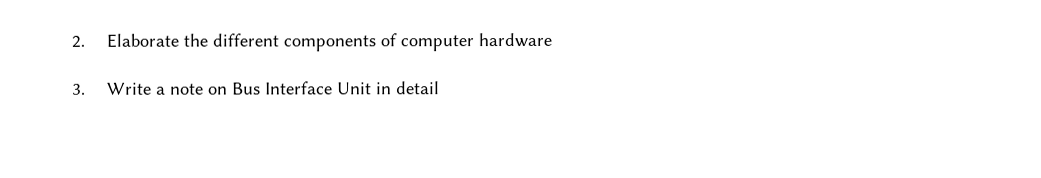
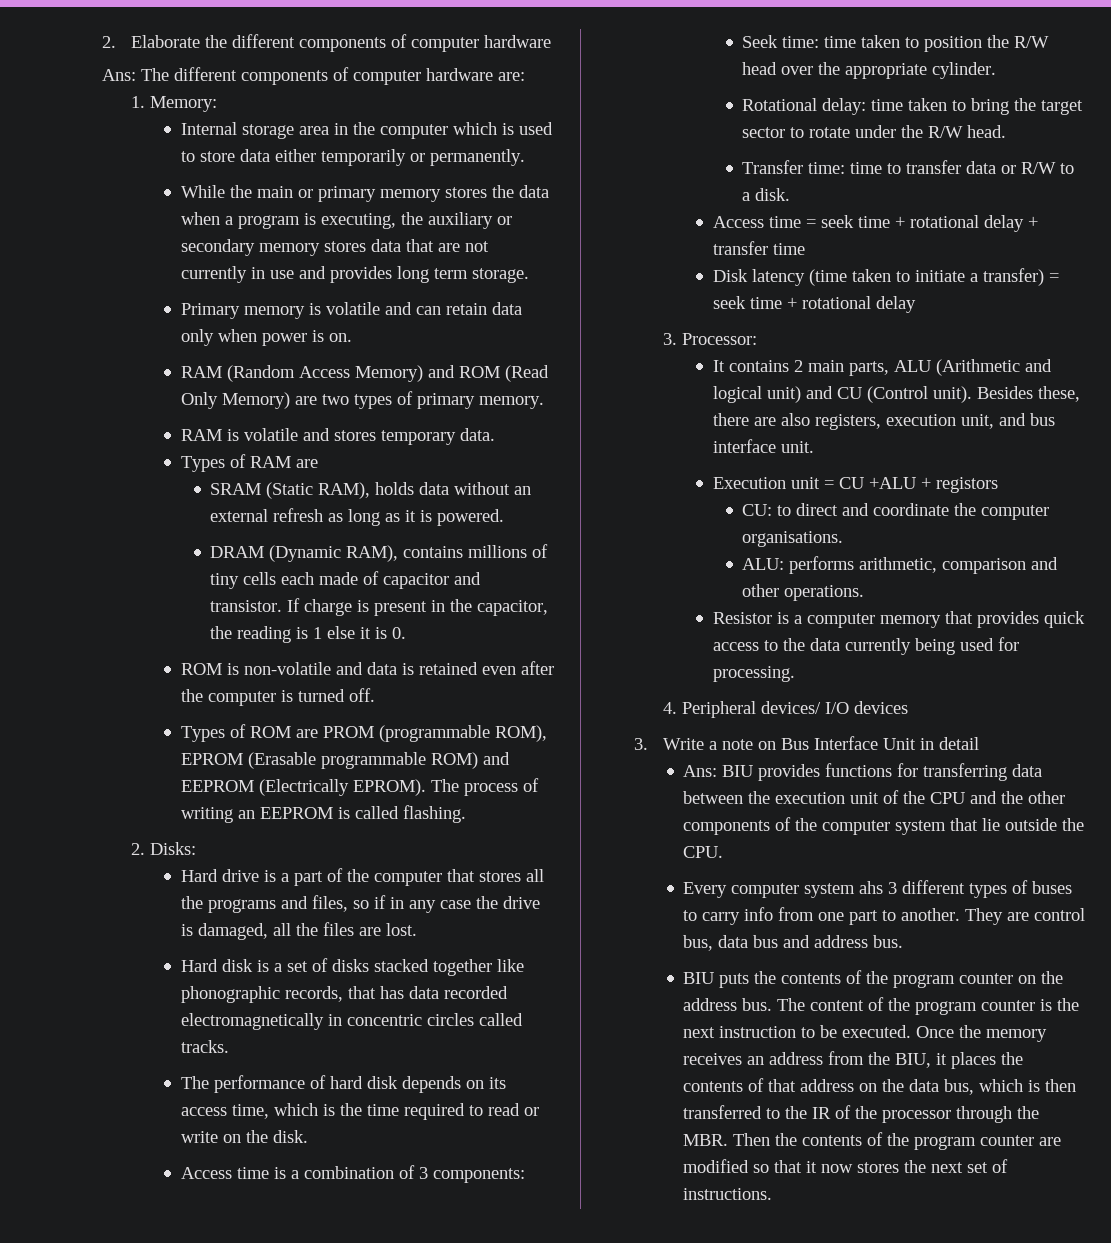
+ Ans: The different components of computer hardware are:
+ 1. Memory:
+ Internal storage area in the computer which is used to store data either temporarily or permanently.
+ While the main or primary memory stores the data when a program is executing, the auxiliary or secondary memory stores data that are not currently in use and provides long term storage.
+ Primary memory is volatile and can retain data only when power is on.
+ RAM (Random Access Memory) and ROM (Read Only Memory) are two types of primary memory.
+ RAM is volatile and stores temporary data.
+ Types of RAM are
+ SRAM (Static RAM), holds data without an external refresh as long as it is powered.
+ DRAM (Dynamic RAM), contains millions of tiny cells each made of capacitor and transistor. If charge is present in the capacitor, the reading is 1 else it is 0.
+ ROM is non-volatile and data is retained even after the computer is turned off.
+ Types of ROM are PROM (programmable ROM), EPROM (Erasable programmable ROM) and EEPROM (Electrically EPROM). The process of writing an EEPROM is called flashing.
+ 2. Disks:
+ Hard drive is a part of the computer that stores all the programs and files, so if in any case the drive is damaged, all the files are lost.
+ Hard disk is a set of disks stacked together like phonographic records, that has data recorded electromagnetically in concentric circles called tracks.
+ The performance of hard disk depends on its access time, which is the time required to read or write on the disk.
+ Access time is a combination of 3 components:
+ Seek time: time taken to position the R/W head over the appropriate cylinder.
+ Rotational delay: time taken to bring the target sector to rotate under the R/W head.
+ Transfer time: time to transfer data or R/W to a disk.
+ Access time = seek time + rotational delay + transfer time
+ Disk latency (time taken to initiate a transfer) = seek time + rotational delay
+ 3. Processor:
+ It contains 2 main parts, ALU (Arithmetic and logical unit) and CU (Control unit). Besides these, there are also registers, execution unit, and bus interface unit.
+ Execution unit = CU +ALU + registors
+ CU: to direct and coordinate the computer organisations.
+ ALU: performs arithmetic, comparison and other operations.
+ Resistor is a computer memory that provides quick access to the data currently being used for processing.
+ 4. Peripheral devices/ I/O devices
+ Ans: BIU provides functions for transferring data between the execution unit of the CPU and the other components of the computer system that lie outside the CPU.
+ Every computer system ahs 3 different types of buses to carry info from one part to another. They are control bus, data bus and address bus.
+ BIU puts the contents of the program counter on the address bus. The content of the program counter is the next instruction to be executed. Once the memory receives an address from the BIU, it places the contents of that address on the data bus, which is then transferred to the IR of the processor through the MBR. Then the contents of the program counter are modified so that it now stores the next set of instructions.

